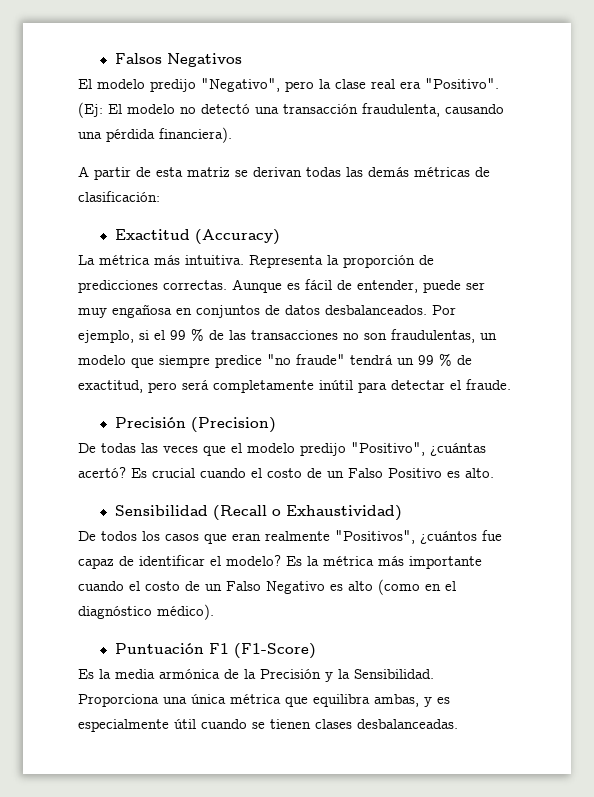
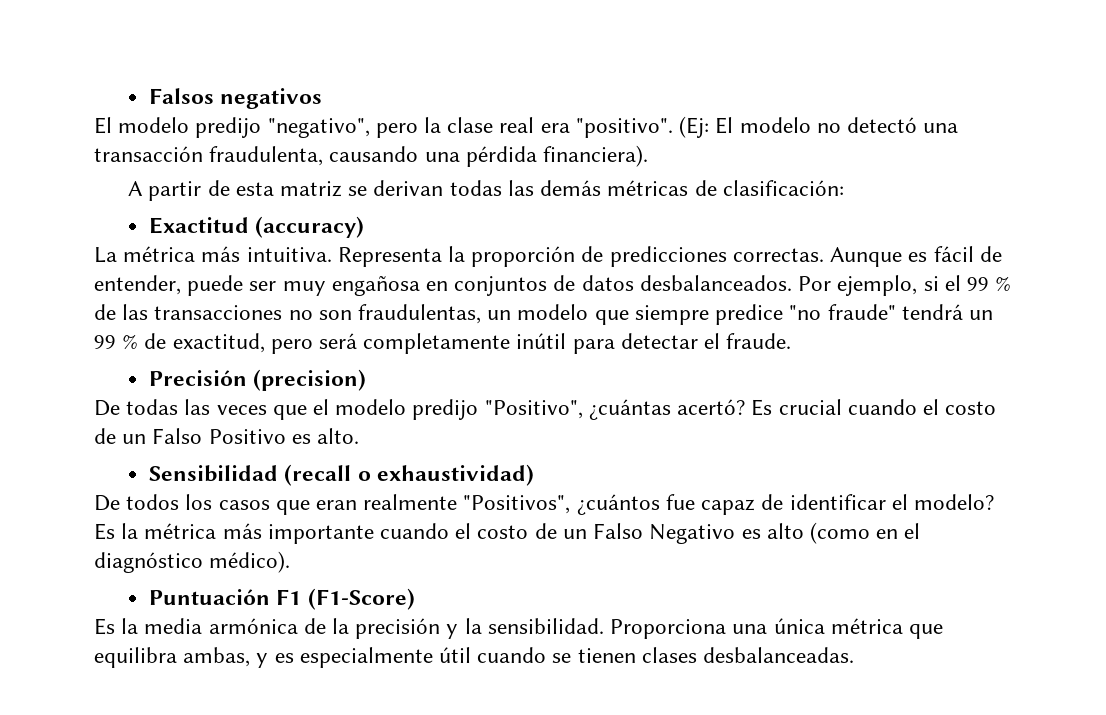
- Falsos Negativos
+ Falsos negativos
- El modelo predijo "Negativo", pero la clase real era "Positivo".
+ El modelo predijo "negativo", pero la clase real era "positivo".
- Exactitud (Accuracy)
+ Exactitud (accuracy)
- Precisión (Precision)
+ Precisión (precision)
- Sensibilidad (Recall o Exhaustividad)
+ Sensibilidad (recall o exhaustividad)
- Es la media armónica de la Precisión y la Sensibilidad.
+ Es la media armónica de la precisión y la sensibilidad.

